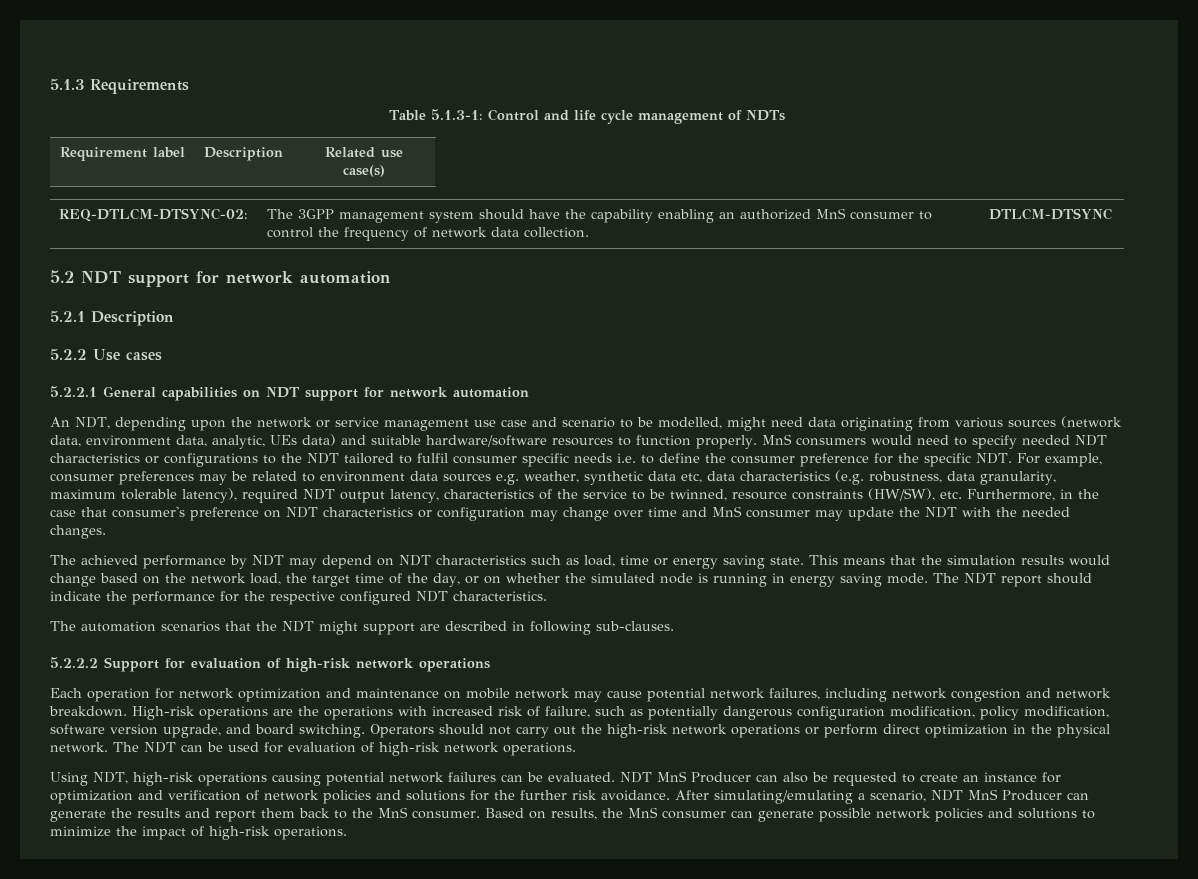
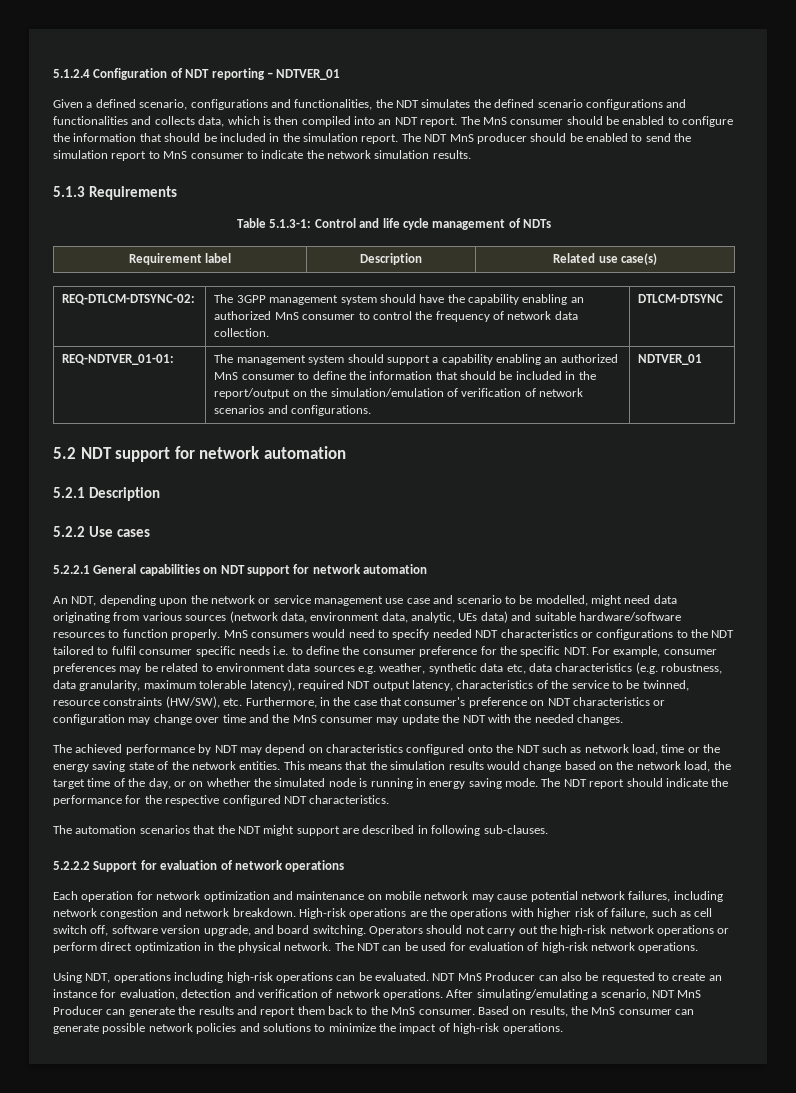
+ 5.1.2.4 Configuration of NDT reporting – NDTVER_01
+ Given a defined scenario, configurations and functionalities, the NDT simulates the defined scenario configurations and functionalities and collects data, which is then compiled into an NDT report. The MnS consumer should be enabled to configure the information that should be included in the simulation report. The NDT MnS producer should be enabled to send the simulation report to MnS consumer to indicate the network simulation results.
+ REQ-NDTVER_01-01: | The management system should support a capability enabling an authorized MnS consumer to define the information that should be included in the report/output on the simulation/emulation of verification of network scenarios and configurations. | NDTVER_01
- MnS consumers would need to specify needed NDT characteristics or configurations to the NDT tailored to fulfil consumer specific needs i.e. to define the consumer preference for the specific NDT. For example, consumer preferences may be related to environment data sources e.g. weather, synthetic data etc, data characteristics (e.g. robustness, data granularity, maximum tolerable latency), required NDT output latency, characteristics of the service to be twinned, resource constraints (HW/SW), etc. Furthermore, in the case that consumer's preference on NDT characteristics or configuration may change over time and MnS consumer may update the NDT with the needed changes.
+ MnS consumers would need to specify needed NDT characteristics or configurations to the NDT tailored to fulfil consumer specific needs i.e. to define the consumer preference for the specific NDT. For example, consumer preferences may be related to environment data sources e.g. weather, synthetic data etc, data characteristics (e.g. robustness, data granularity, maximum tolerable latency), required NDT output latency, characteristics of the service to be twinned, resource constraints (HW/SW), etc. Furthermore, in the case that consumer's preference on NDT characteristics or configuration may change over time and the MnS consumer may update the NDT with the needed changes.
- The achieved performance by NDT may depend on NDT characteristics such as load, time or energy saving state.
+ The achieved performance by NDT may depend on characteristics configured onto the NDT such as network load, time or the energy saving state of the network entities.
- 5.2.2.2 Support for evaluation of high-risk network operations
+ 5.2.2.2 Support for evaluation of network operations
- High-risk operations are the operations with increased risk of failure, such as potentially dangerous configuration modification, policy modification, software version upgrade, and board switching.
+ High-risk operations are the operations with higher risk of failure, such as cell switch off, software version upgrade, and board switching.
- Using NDT, high-risk operations causing potential network failures can be evaluated.
+ Using NDT, operations including high-risk operations can be evaluated.
- NDT MnS Producer can also be requested to create an instance for optimization and verification of network policies and solutions for the further risk avoidance.
+ NDT MnS Producer can also be requested to create an instance for evaluation, detection and verification of network operations.

